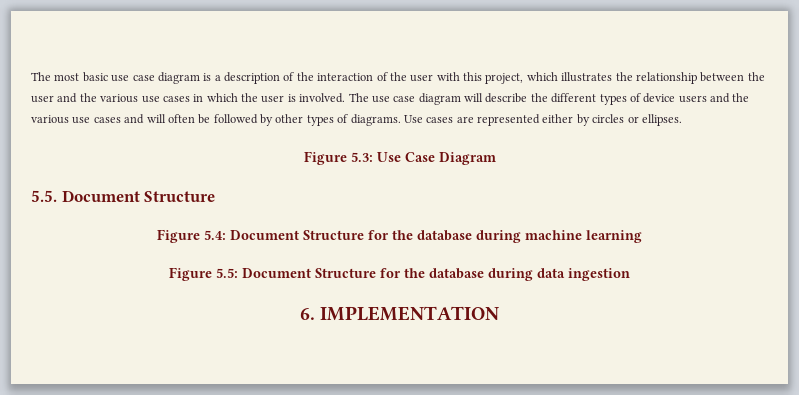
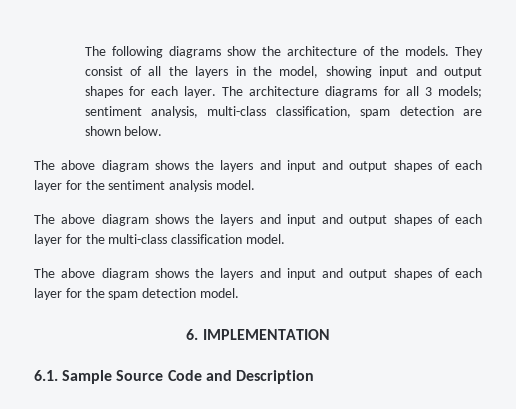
- The most basic use case diagram is a description of the interaction of the user with this project, which illustrates the relationship between the user and the various use cases in which the user is involved. The use case diagram will describe the different types of device users and the various use cases and will often be followed by other types of diagrams. Use cases are represented either by circles or ellipses.
- Figure 5.3: Use Case Diagram
- 5.5. Document Structure
- Figure 5.4: Document Structure for the database during machine learning
- Figure 5.5: Document Structure for the database during data ingestion
+ The following diagrams show the architecture of the models. They consist of all the layers in the model, showing input and output shapes for each layer. The architecture diagrams for all 3 models; sentiment analysis, multi-class classification, spam detection are shown below.
+ The above diagram shows the layers and input and output shapes of each layer for the sentiment analysis model.
+ The above diagram shows the layers and input and output shapes of each layer for the multi-class classification model.
+ The above diagram shows the layers and input and output shapes of each layer for the spam detection model.
  6. IMPLEMENTATION
+ 6.1. Sample Source Code and Description

